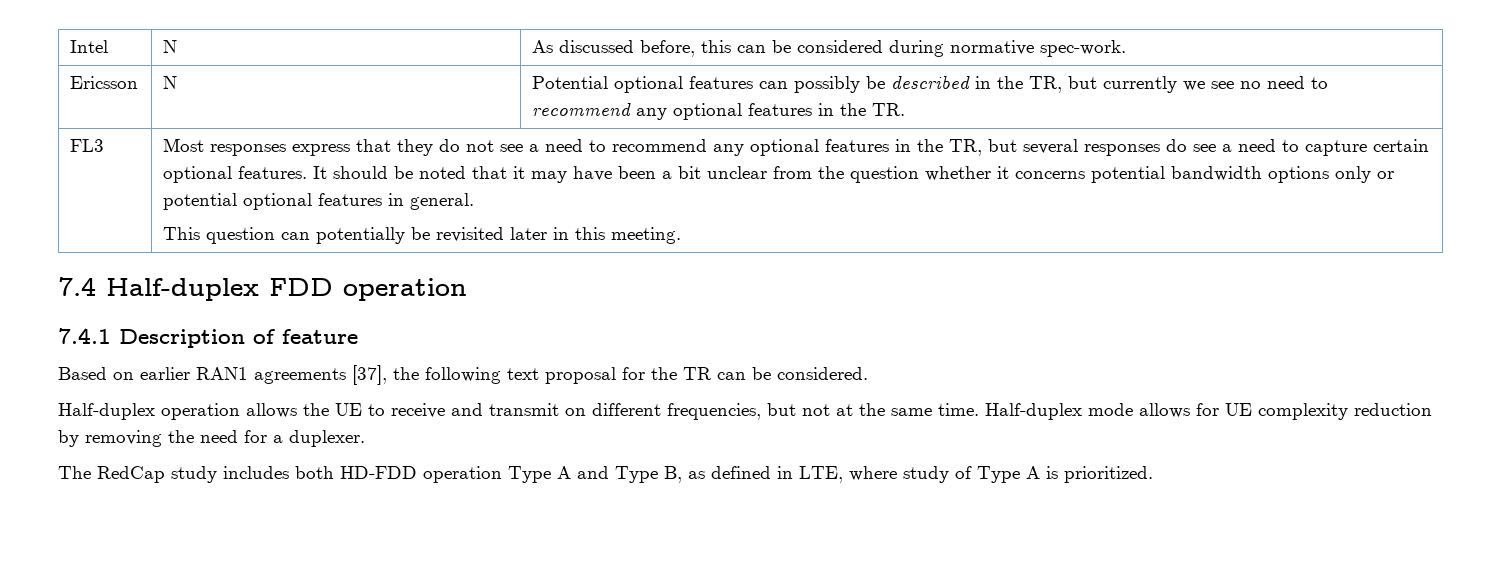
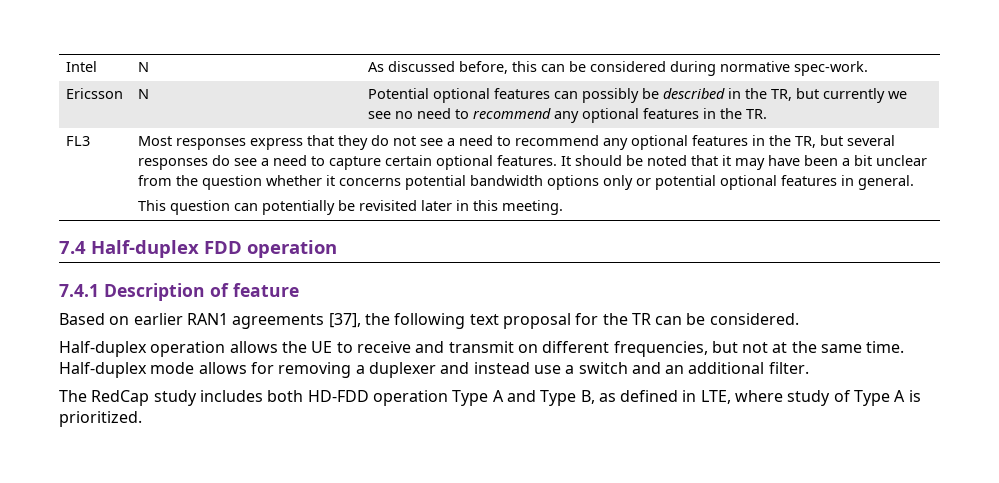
- Half-duplex mode allows for UE complexity reduction by removing the need for a duplexer.
+ Half-duplex mode allows for removing a duplexer and instead use a switch and an additional filter.

